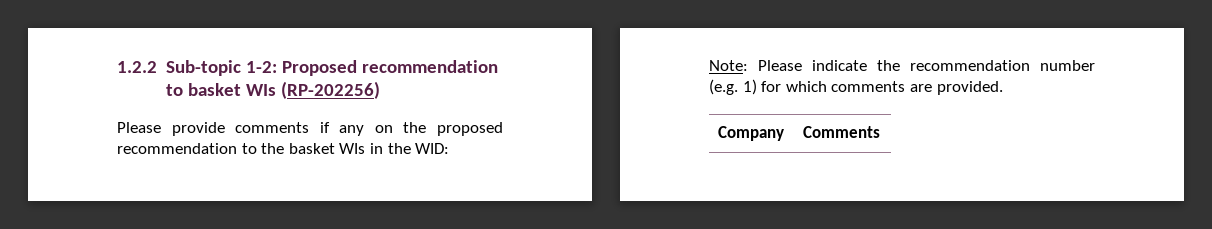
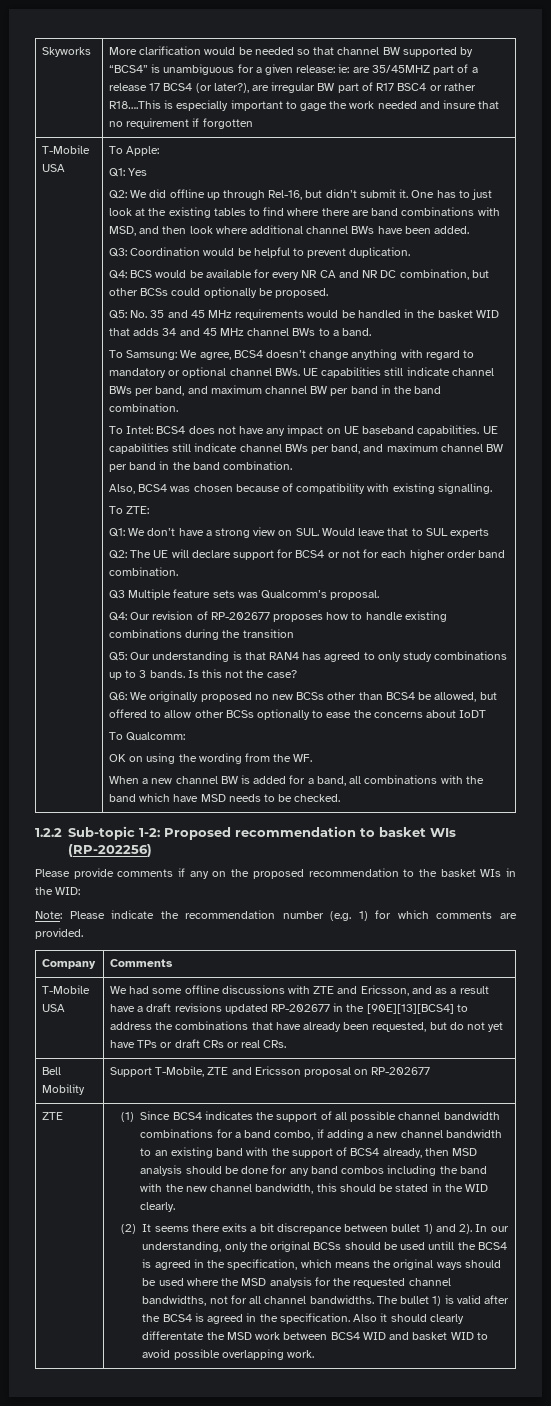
+ Skyworks | More clarification would be needed so that channel BW supported by “BCS4” is unambiguous for a given release: ie: are 35/45MHZ part of a release 17 BCS4 (or later?), are irregular BW part of R17 BSC4 or rather R18….This is especially important to gage the work needed and insure that no requirement if forgotten
+ T-Mobile USA | To Apple:
+ Q1: Yes
+ Q2: We did offline up through Rel-16, but didn’t submit it. One has to just look at the existing tables to find where there are band combinations with MSD, and then look where additional channel BWs have been added.
+ Q3: Coordination would be helpful to prevent duplication.
+ Q4: BCS would be available for every NR CA and NR DC combination, but other BCSs could optionally be proposed.
+ Q5: No. 35 and 45 MHz requirements would be handled in the basket WID that adds 34 and 45 MHz channel BWs to a band.
+ To Samsung: We agree, BCS4 doesn’t change anything with regard to mandatory or optional channel BWs. UE capabilities still indicate channel BWs per band, and maximum channel BW per band in the band combination.
+ To Intel: BCS4 does not have any impact on UE baseband capabilities. UE capabilities still indicate channel BWs per band, and maximum channel BW per band in the band combination.
+ Also, BCS4 was chosen because of compatibility with existing signalling.
+ To ZTE:
+ Q1: We don’t have a strong view on SUL. Would leave that to SUL experts
+ Q2: The UE will declare support for BCS4 or not for each higher order band combination.
+ Q3 Multiple feature sets was Qualcomm’s proposal.
+ Q4: Our revision of RP-202677 proposes how to handle existing combinations during the transition
+ Q5: Our understanding is that RAN4 has agreed to only study combinations up to 3 bands. Is this not the case?
+ Q6: We originally proposed no new BCSs other than BCS4 be allowed, but offered to allow other BCSs optionally to ease the concerns about IoDT
+ To Qualcomm:
+ OK on using the wording from the WF.
+ When a new channel BW is added for a band, all combinations with the band which have MSD needs to be checked.
+ T-Mobile USA | We had some offline discussions with ZTE and Ericsson, and as a result have a draft revisions updated RP-202677 in the [90E][13][BCS4] to address the combinations that have already been requested, but do not yet have TPs or draft CRs or real CRs.
+ Bell Mobility | Support T-Mobile, ZTE and Ericsson proposal on RP-202677
+ ZTE | (1) Since BCS4 indicates the support of all possible channel bandwidth combinations for a band combo, if adding a new channel bandwidth to an existing band with the support of BCS4 already, then MSD analysis should be done for any band combos including the band with the new channel bandwidth, this should be stated in the WID clearly.
+ (2) It seems there exits a bit discrepance between bullet 1) and 2). In our understanding, only the original BCSs should be used untill the BCS4 is agreed in the specification, which means the original ways should be used where the MSD analysis for the requested channel bandwidths, not for all channel bandwidths. The bullet 1) is valid after the BCS4 is agreed in the specification. Also it should clearly differentate the MSD work between BCS4 WID and basket WID to avoid possible overlapping work.

